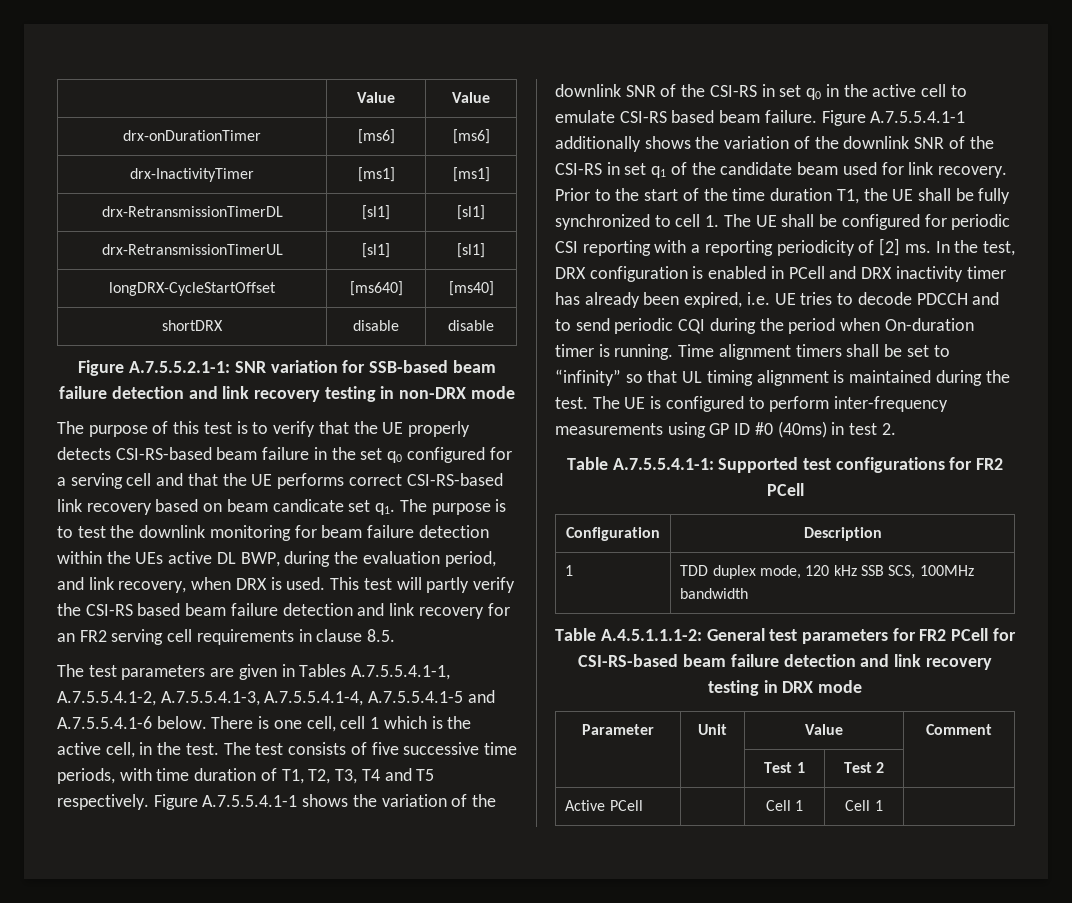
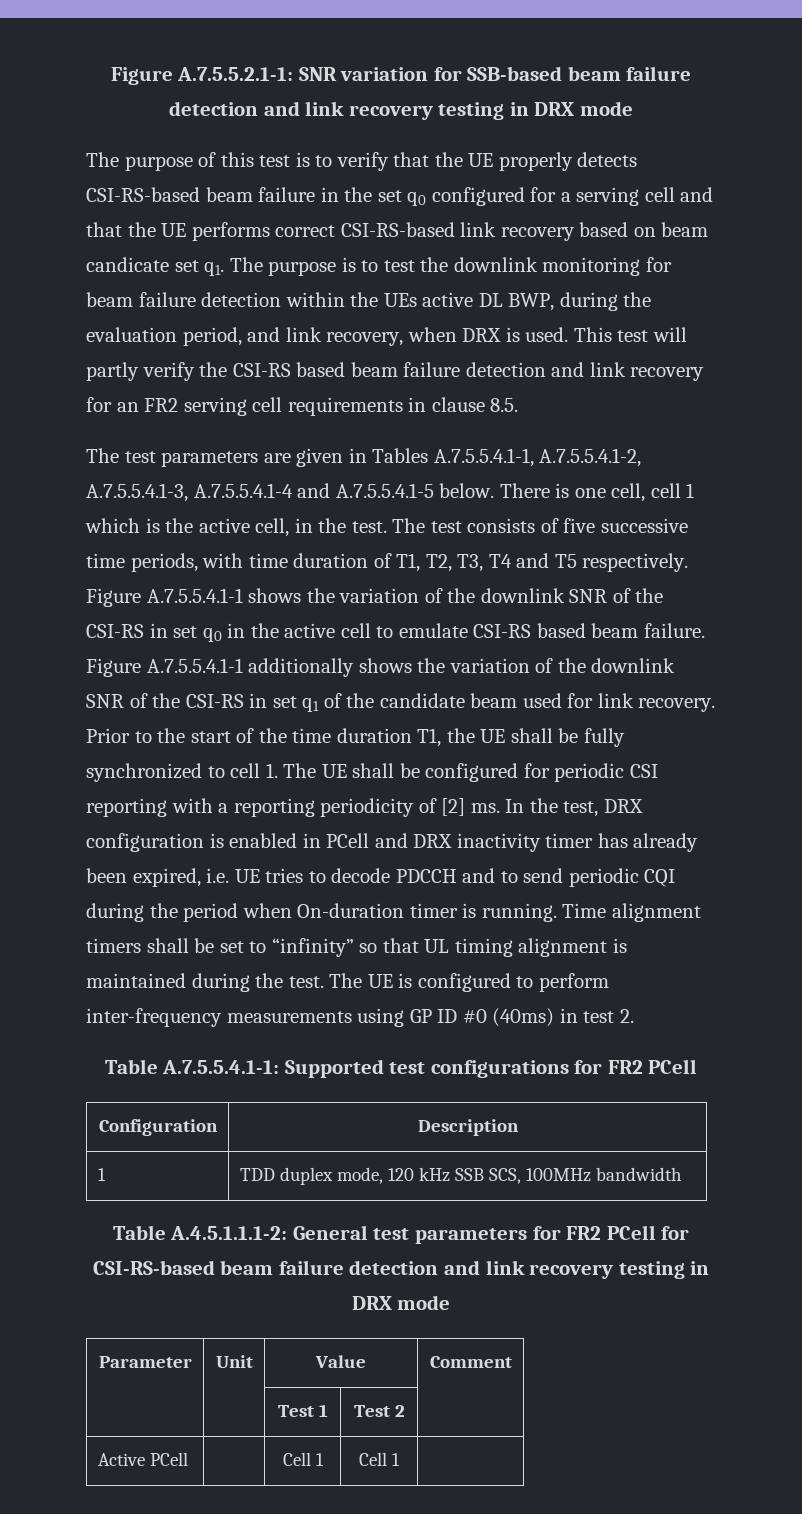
- | Value | Value
- drx-onDurationTimer | [ms6] | [ms6]
- drx-InactivityTimer | [ms1] | [ms1]
- drx-RetransmissionTimerDL | [sl1] | [sl1]
- drx-RetransmissionTimerUL | [sl1] | [sl1]
- longDRX-CycleStartOffset | [ms640] | [ms40]
- shortDRX | disable | disable
- Figure A.7.5.5.2.1-1: SNR variation for SSB-based beam failure detection and link recovery testing in non-DRX mode
+ Figure A.7.5.5.2.1-1: SNR variation for SSB-based beam failure detection and link recovery testing in DRX mode
- The test parameters are given in Tables A.7.5.5.4.1-1, A.7.5.5.4.1-2, A.7.5.5.4.1-3, A.7.5.5.4.1-4, A.7.5.5.4.1-5 and A.7.5.5.4.1-6 below.
+ The test parameters are given in Tables A.7.5.5.4.1-1, A.7.5.5.4.1-2, A.7.5.5.4.1-3, A.7.5.5.4.1-4 and A.7.5.5.4.1-5 below.

